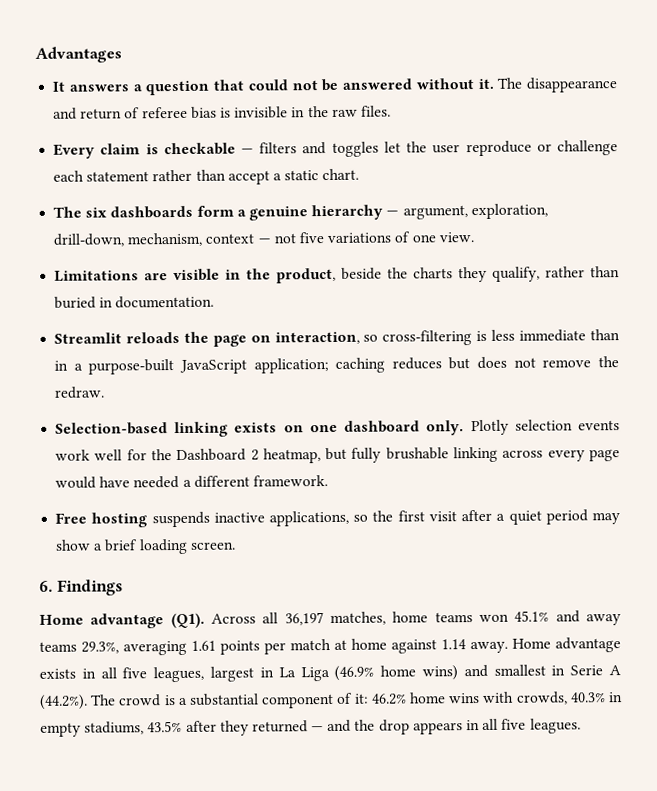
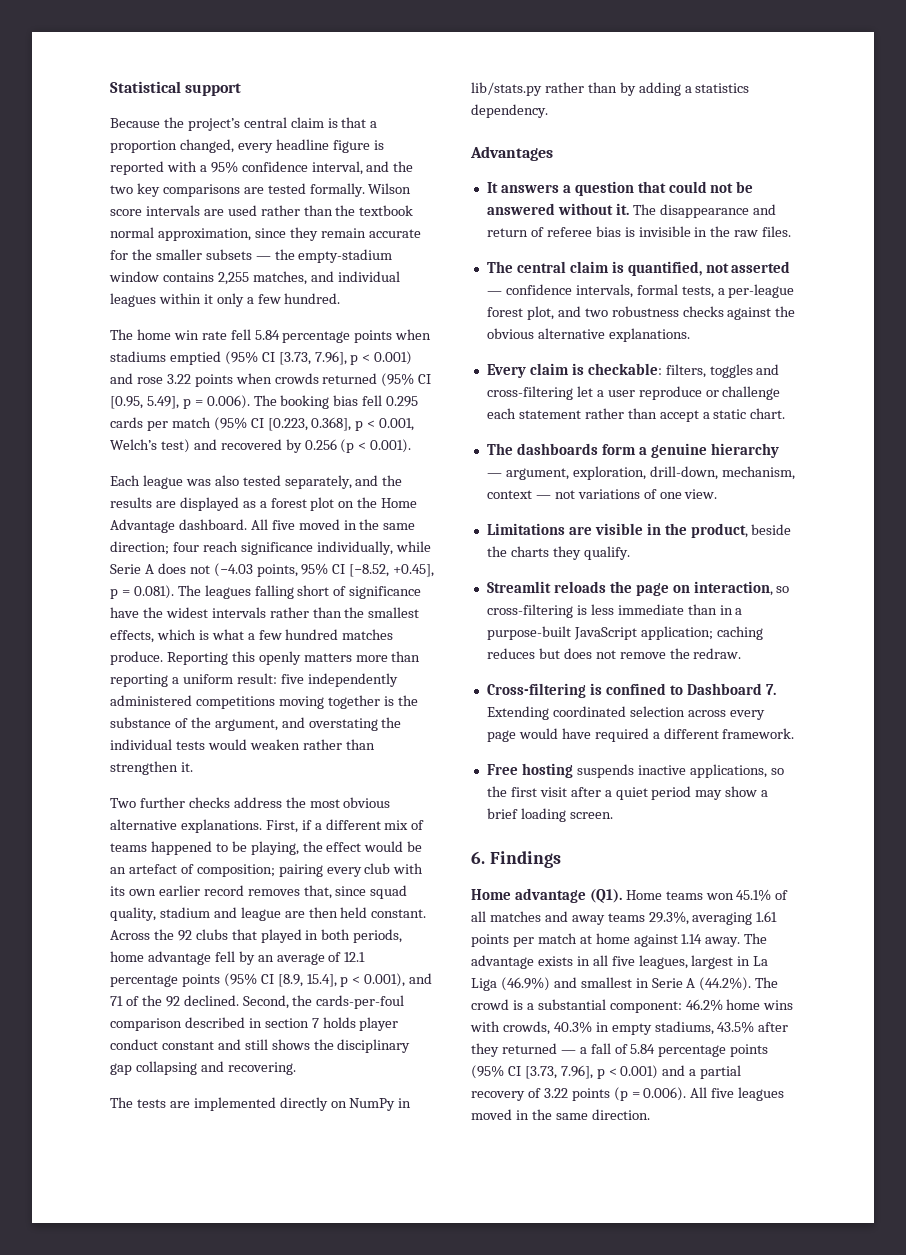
+ Statistical support
+ Because the project’s central claim is that a proportion changed, every headline figure is reported with a 95% confidence interval, and the two key comparisons are tested formally. Wilson score intervals are used rather than the textbook normal approximation, since they remain accurate for the smaller subsets — the empty-stadium window contains 2,255 matches, and individual leagues within it only a few hundred.
+ The home win rate fell 5.84 percentage points when stadiums emptied (95% CI [3.73, 7.96], p < 0.001) and rose 3.22 points when crowds returned (95% CI [0.95, 5.49], p = 0.006). The booking bias fell 0.295 cards per match (95% CI [0.223, 0.368], p < 0.001, Welch’s test) and recovered by 0.256 (p < 0.001).
+ Each league was also tested separately, and the results are displayed as a forest plot on the Home Advantage dashboard. All five moved in the same direction; four reach significance individually, while Serie A does not (−4.03 points, 95% CI [−8.52, +0.45], p = 0.081). The leagues falling short of significance have the widest intervals rather than the smallest effects, which is what a few hundred matches produce. Reporting this openly matters more than reporting a uniform result: five independently administered competitions moving together is the substance of the argument, and overstating the individual tests would weaken rather than strengthen it.
+ Two further checks address the most obvious alternative explanations. First, if a different mix of teams happened to be playing, the effect would be an artefact of composition; pairing every club with its own earlier record removes that, since squad quality, stadium and league are then held constant. Across the 92 clubs that played in both periods, home advantage fell by an average of 12.1 percentage points (95% CI [8.9, 15.4], p < 0.001), and 71 of the 92 declined. Second, the cards-per-foul comparison described in section 7 holds player conduct constant and still shows the disciplinary gap collapsing and recovering.
+ The tests are implemented directly on NumPy in lib/stats.py rather than by adding a statistics dependency.
- Every claim is checkable — filters and toggles let the user reproduce or challenge each statement rather than accept a static chart.
+ The central claim is quantified, not asserted — confidence intervals, formal tests, a per-league forest plot, and two robustness checks against the obvious alternative explanations.
+ Every claim is checkable: filters, toggles and cross-filtering let a user reproduce or challenge each statement rather than accept a static chart.
- The six dashboards form a genuine hierarchy — argument, exploration, drill-down, mechanism, context — not five variations of one view.
+ The dashboards form a genuine hierarchy — argument, exploration, drill-down, mechanism, context — not variations of one view.
- Limitations are visible in the product, beside the charts they qualify, rather than buried in documentation.
+ Limitations are visible in the product, beside the charts they qualify.
- Selection-based linking exists on one dashboard only. Plotly selection events work well for the Dashboard 2 heatmap, but fully brushable linking across every page would have needed a different framework.
+ Cross-filtering is confined to Dashboard 7. Extending coordinated selection across every page would have required a different framework.
- Home advantage (Q1). Across all 36,197 matches, home teams won 45.1% and away teams 29.3%, averaging 1.61 points per match at home against 1.14 away.
+ Home advantage (Q1). Home teams won 45.1% of all matches and away teams 29.3%, averaging 1.61 points per match at home against 1.14 away.
- Home advantage exists in all five leagues, largest in La Liga (46.9% home wins) and smallest in Serie A (44.2%). The crowd is a substantial component of it: 46.2% home wins with crowds, 40.3% in empty stadiums, 43.5% after they returned — and the drop appears in all five leagues.
+ The advantage exists in all five leagues, largest in La Liga (46.9%) and smallest in Serie A (44.2%). The crowd is a substantial component: 46.2% home wins with crowds, 40.3% in empty stadiums, 43.5% after they returned — a fall of 5.84 percentage points (95% CI [3.73, 7.96], p < 0.001) and a partial recovery of 3.22 points (p = 0.006). All five leagues moved in the same direction.

